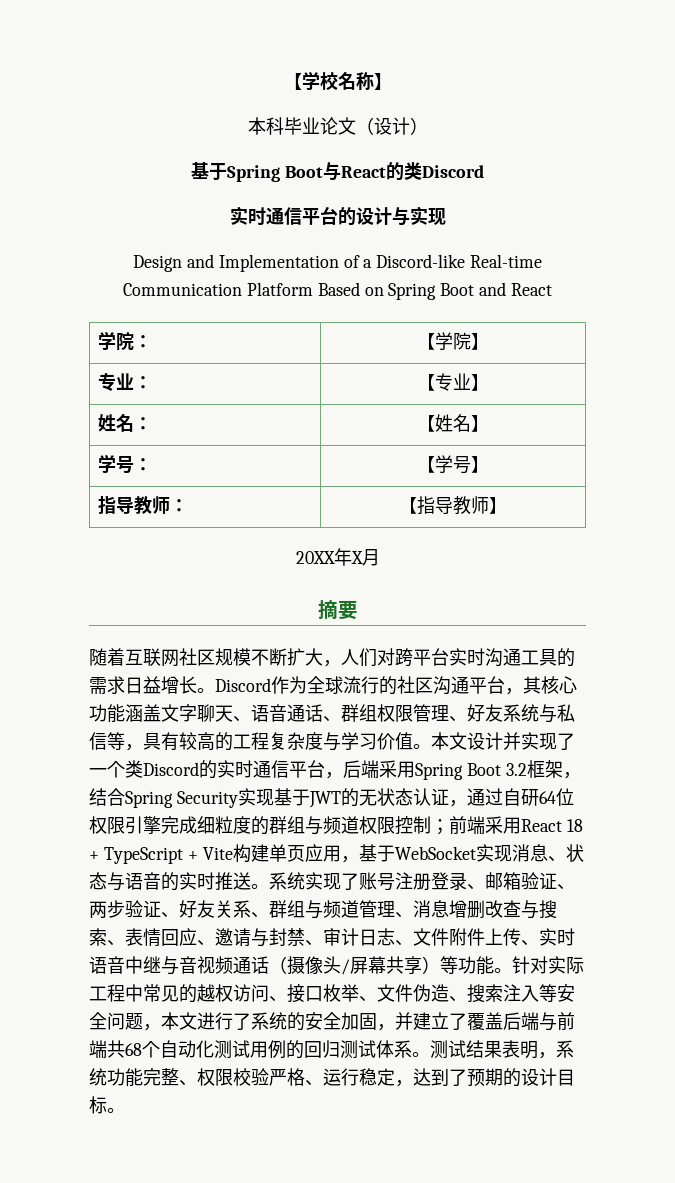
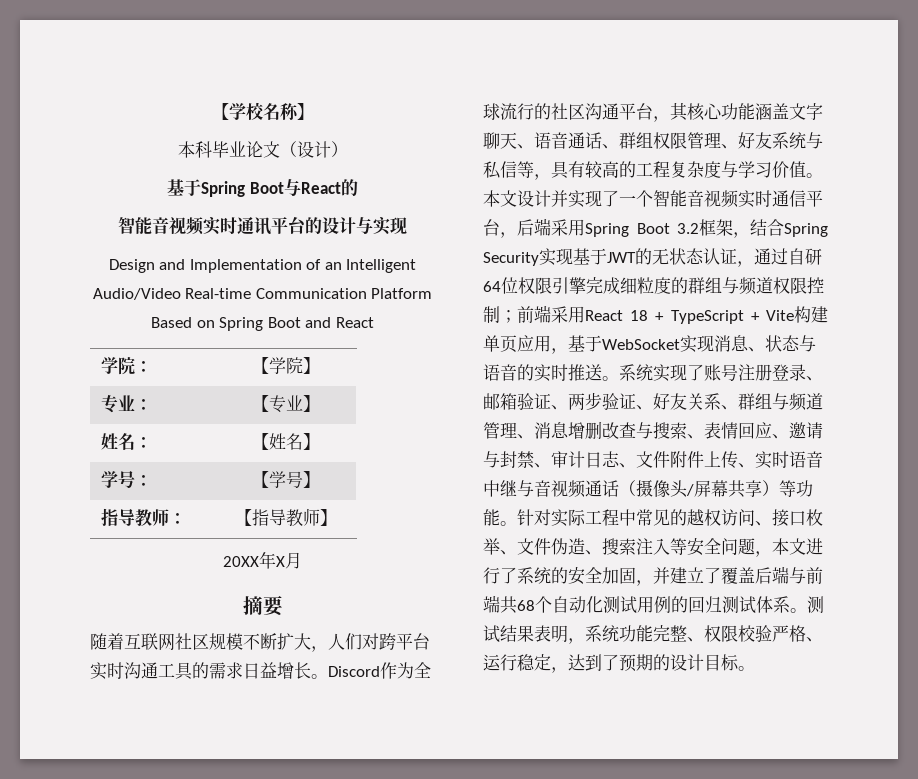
- 基于Spring Boot与React的类Discord
- 实时通信平台的设计与实现
+ 基于Spring Boot与React的
+ 智能音视频实时通讯平台的设计与实现
- Design and Implementation of a Discord-like Real-time Communication Platform Based on Spring Boot and React
+ Design and Implementation of an Intelligent Audio/Video Real-time Communication Platform Based on Spring Boot and React
- 本文设计并实现了一个类Discord的实时通信平台，后端采用Spring Boot 3.2框架，结合Spring Security实现基于JWT的无状态认证，通过自研64位权限引擎完成细粒度的群组与频道权限控制；前端采用React 18 + TypeScript + Vite构建单页应用，基于WebSocket实现消息、状态与语音的实时推送。
+ 本文设计并实现了一个智能音视频实时通信平台，后端采用Spring Boot 3.2框架，结合Spring Security实现基于JWT的无状态认证，通过自研64位权限引擎完成细粒度的群组与频道权限控制；前端采用React 18 + TypeScript + Vite构建单页应用，基于WebSocket实现消息、状态与语音的实时推送。

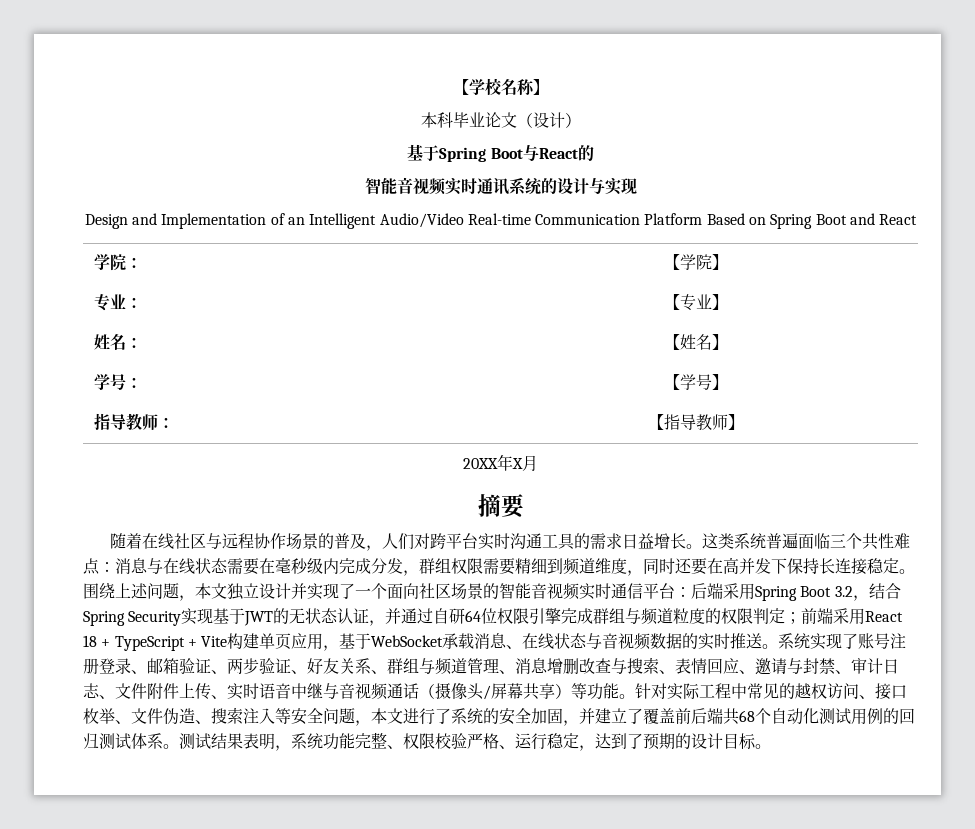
- 智能音视频实时通讯平台的设计与实现
+ 智能音视频实时通讯系统的设计与实现
- 随着互联网社区规模不断扩大，人们对跨平台实时沟通工具的需求日益增长。
+ 随着在线社区与远程协作场景的普及，人们对跨平台实时沟通工具的需求日益增长。
- Discord作为全球流行的社区沟通平台，其核心功能涵盖文字聊天、语音通话、群组权限管理、好友系统与私信等，具有较高的工程复杂度与学习价值。本文设计并实现了一个智能音视频实时通信平台，后端采用Spring Boot 3.2框架，结合Spring Security实现基于JWT的无状态认证，通过自研64位权限引擎完成细粒度的群组与频道权限控制；前端采用React 18 + TypeScript + Vite构建单页应用，基于WebSocket实现消息、状态与语音的实时推送。
+ 这类系统普遍面临三个共性难点：消息与在线状态需要在毫秒级内完成分发，群组权限需要精细到频道维度，同时还要在高并发下保持长连接稳定。围绕上述问题，本文独立设计并实现了一个面向社区场景的智能音视频实时通信平台：后端采用Spring Boot 3.2，结合Spring Security实现基于JWT的无状态认证，并通过自研64位权限引擎完成群组与频道粒度的权限判定；前端采用React 18 + TypeScript + Vite构建单页应用，基于WebSocket承载消息、在线状态与音视频数据的实时推送。
- 针对实际工程中常见的越权访问、接口枚举、文件伪造、搜索注入等安全问题，本文进行了系统的安全加固，并建立了覆盖后端与前端共68个自动化测试用例的回归测试体系。
+ 针对实际工程中常见的越权访问、接口枚举、文件伪造、搜索注入等安全问题，本文进行了系统的安全加固，并建立了覆盖前后端共68个自动化测试用例的回归测试体系。

